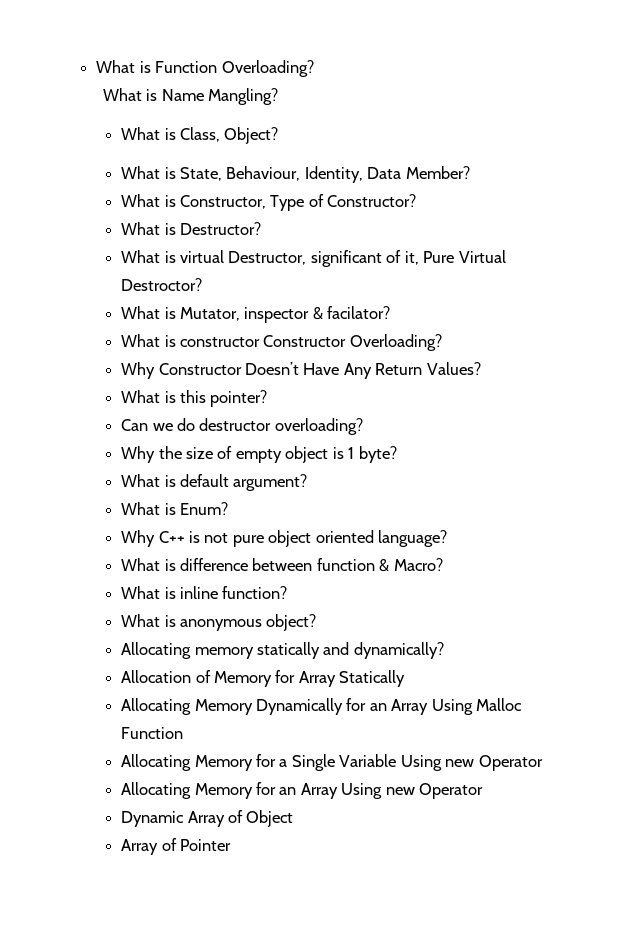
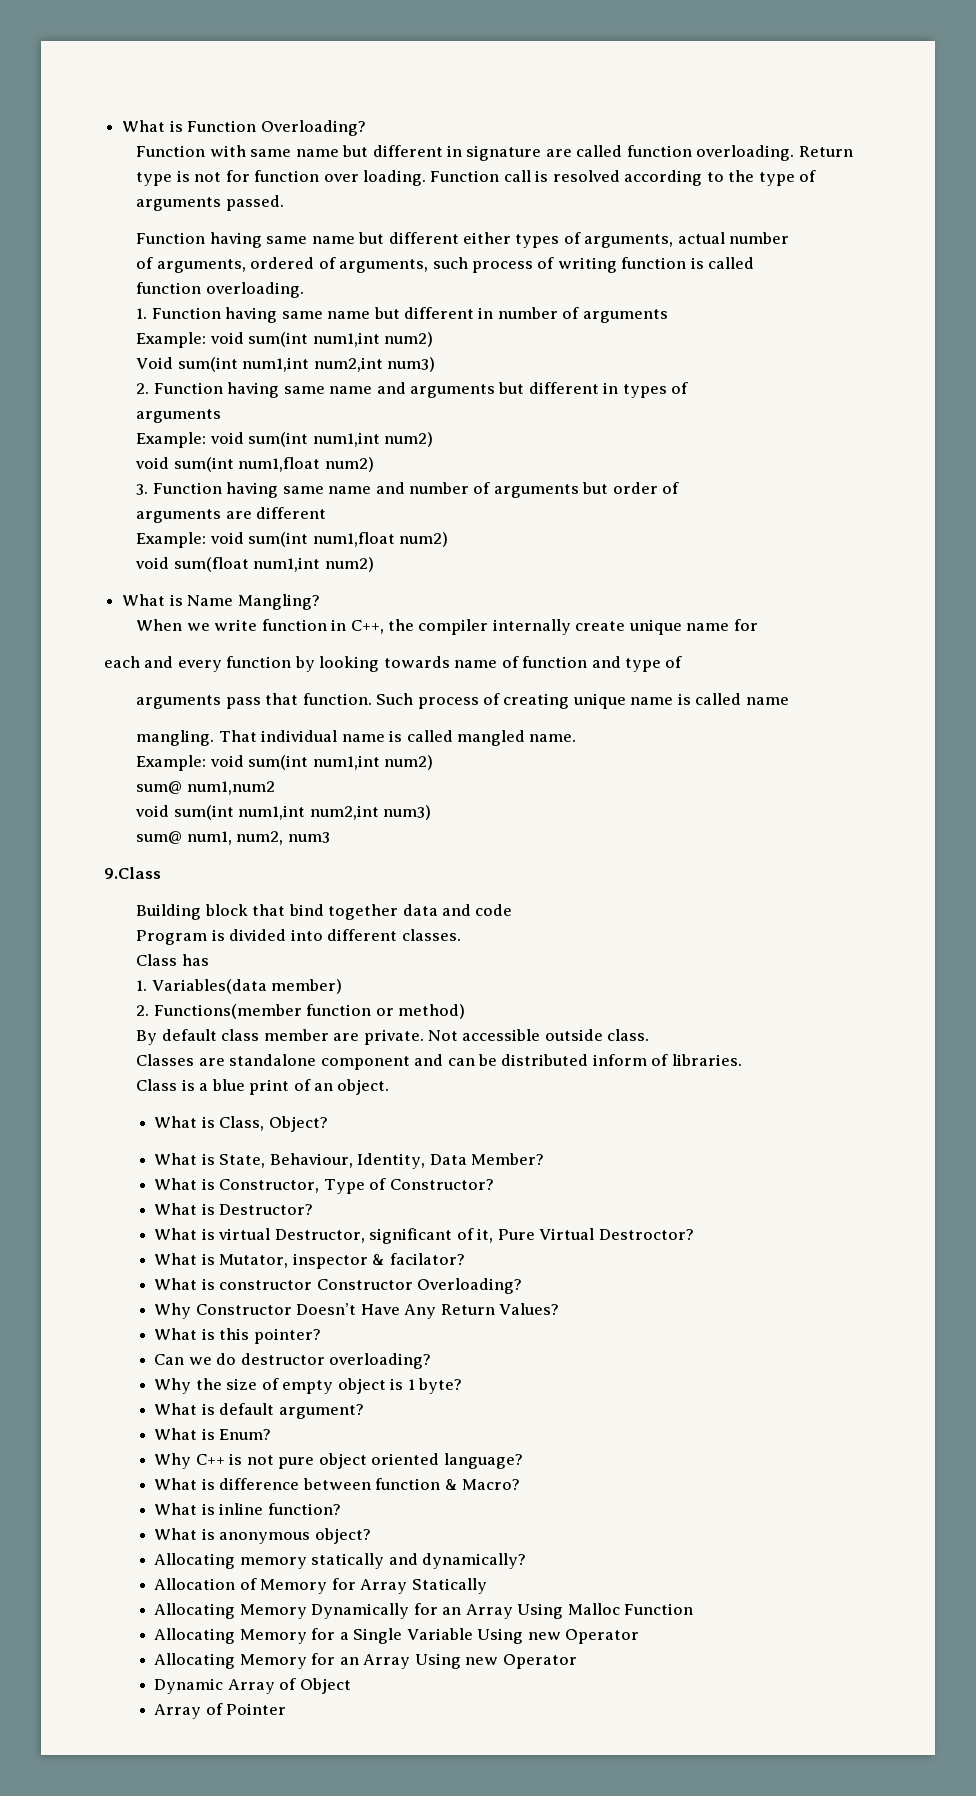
+ Function with same name but different in signature are called function overloading. Return type is not for function over loading. Function call is resolved according to the type of arguments passed.
+ Function having same name but different either types of arguments, actual number
+ of arguments, ordered of arguments, such process of writing function is called
+ function overloading.
+ 1. Function having same name but different in number of arguments
+ Example: void sum(int num1,int num2)
+ Void sum(int num1,int num2,int num3)
+ 2. Function having same name and arguments but different in types of
+ arguments
+ Example: void sum(int num1,int num2)
+ void sum(int num1,float num2)
+ 3. Function having same name and number of arguments but order of
+ arguments are different
+ Example: void sum(int num1,float num2)
+ void sum(float num1,int num2)
  What is Name Mangling?
+ When we write function in C++, the compiler internally create unique name for
+ each and every function by looking towards name of function and type of
+ arguments pass that function. Such process of creating unique name is called name
+ mangling. That individual name is called mangled name.
+ Example: void sum(int num1,int num2)
+ sum@ num1,num2
+ void sum(int num1,int num2,int num3)
+ sum@ num1, num2, num3
+ 9.Class
+ Building block that bind together data and code
+ Program is divided into different classes.
+ Class has
+ 1. Variables(data member)
+ 2. Functions(member function or method)
+ By default class member are private. Not accessible outside class.
+ Classes are standalone component and can be distributed inform of libraries.
+ Class is a blue print of an object.

